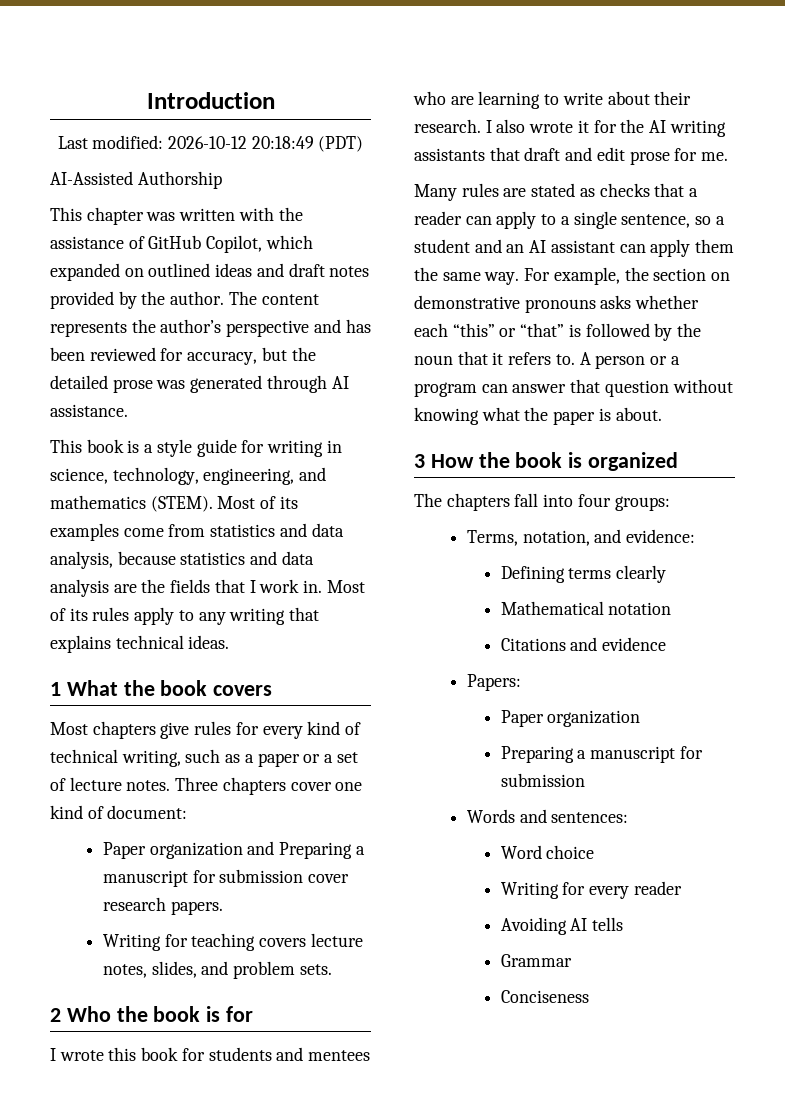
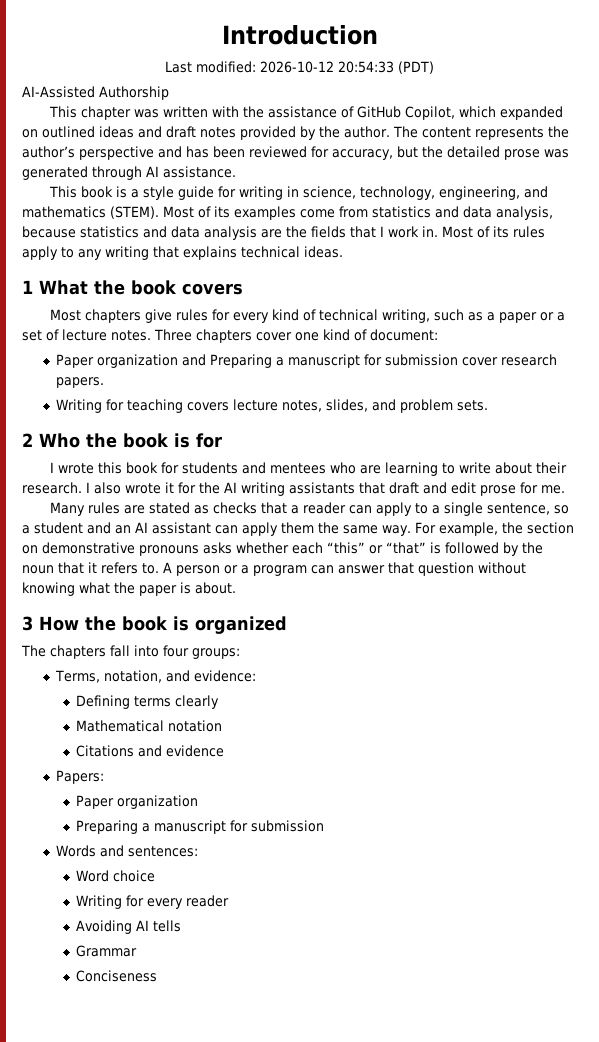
- Last modified: 2026-10-12 20:18:49 (PDT)
+ Last modified: 2026-10-12 20:54:33 (PDT)

